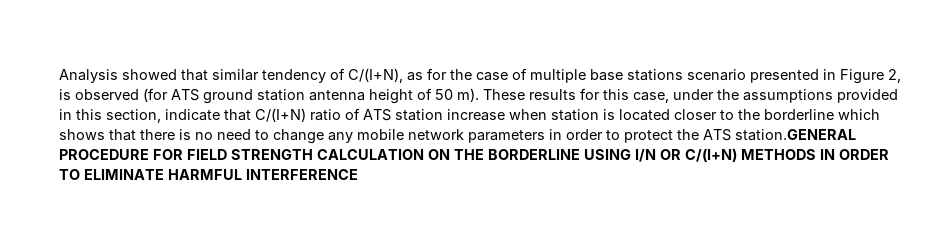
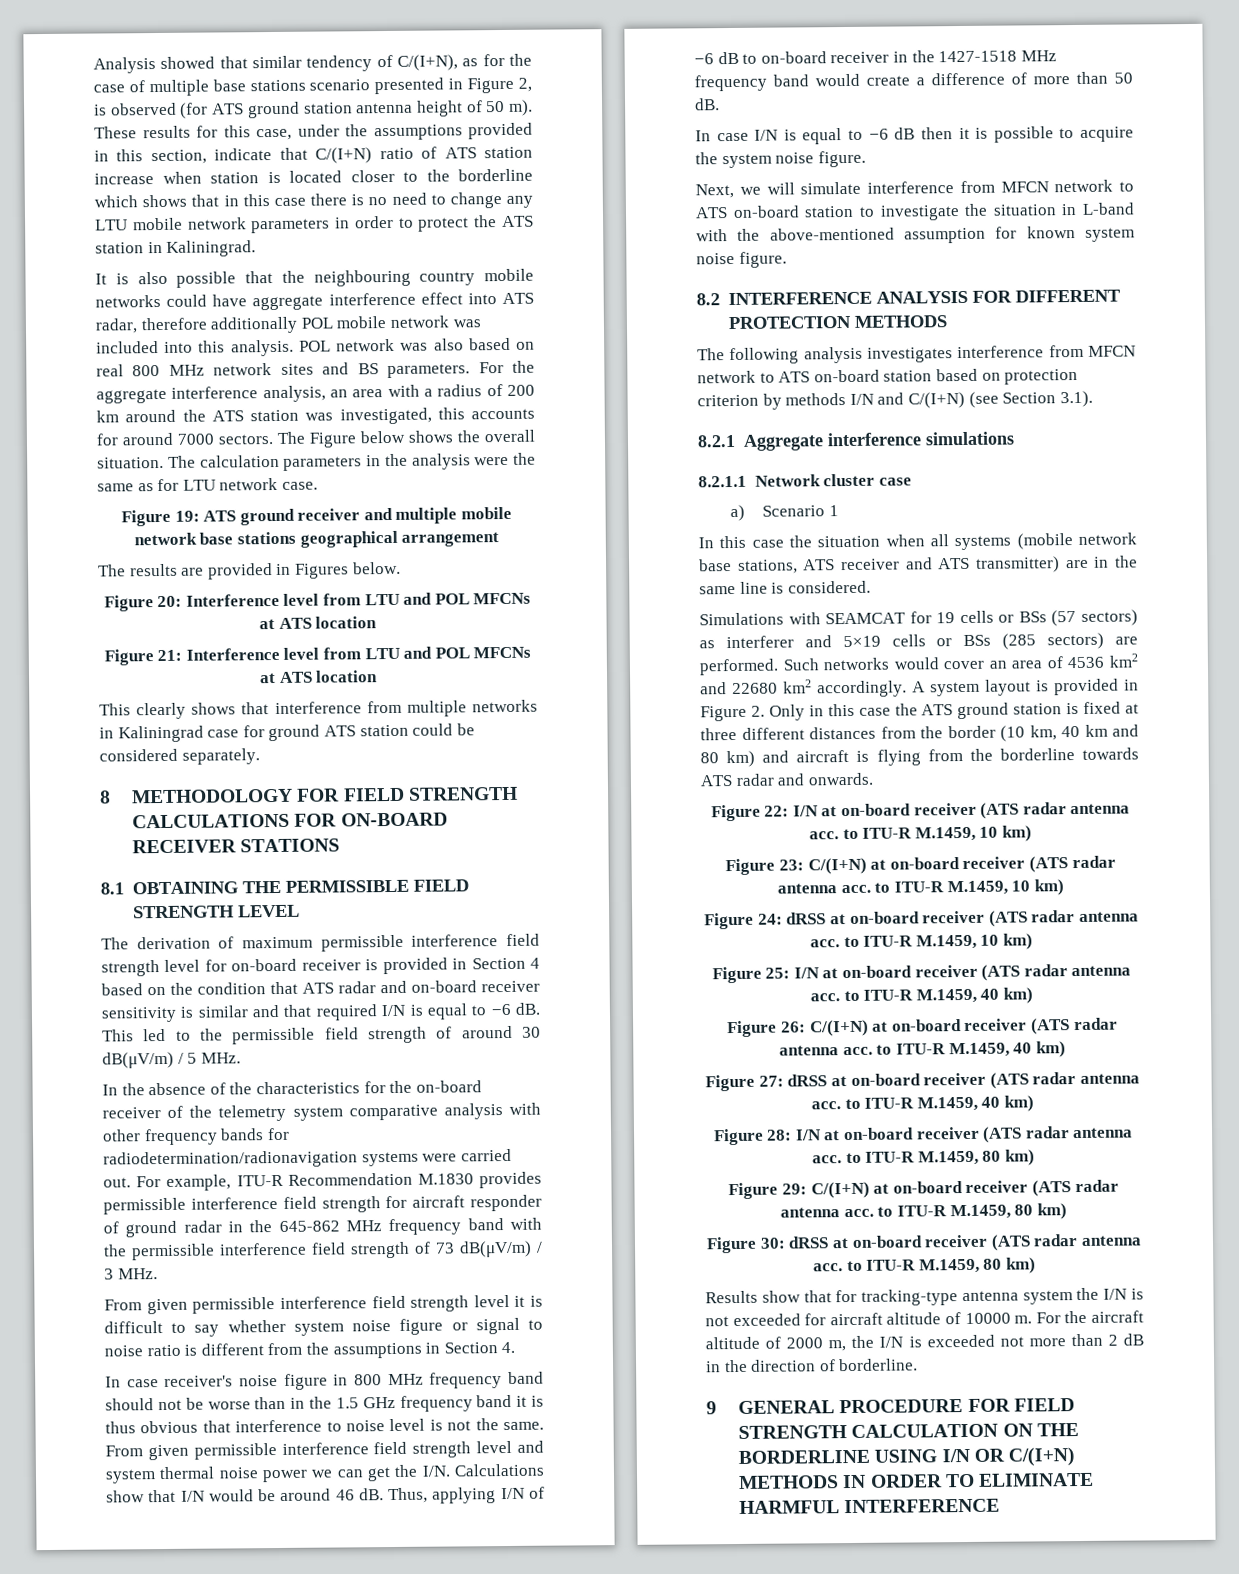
- These results for this case, under the assumptions provided in this section, indicate that C/(I+N) ratio of ATS station increase when station is located closer to the borderline which shows that there is no need to change any mobile network parameters in order to protect the ATS station.GENERAL PROCEDURE FOR FIELD STRENGTH CALCULATION ON THE BORDERLINE USING I/N OR C/(I+N) METHODS IN ORDER TO ELIMINATE HARMFUL INTERFERENCE
+ These results for this case, under the assumptions provided in this section, indicate that C/(I+N) ratio of ATS station increase when station is located closer to the borderline which shows that in this case there is no need to change any LTU mobile network parameters in order to protect the ATS station in Kaliningrad.
+ It is also possible that the neighbouring country mobile networks could have aggregate interference effect into ATS radar, therefore additionally POL mobile network was included into this analysis. POL network was also based on real 800 MHz network sites and BS parameters. For the aggregate interference analysis, an area with a radius of 200 km around the ATS station was investigated, this accounts for around 7000 sectors. The Figure below shows the overall situation. The calculation parameters in the analysis were the same as for LTU network case.
+ Figure 19: ATS ground receiver and multiple mobile network base stations geographical arrangement
+ The results are provided in Figures below.
+ Figure 20: Interference level from LTU and POL MFCNs at ATS location
+ Figure 21: Interference level from LTU and POL MFCNs at ATS location
+ This clearly shows that interference from multiple networks in Kaliningrad case for ground ATS station could be considered separately.
+ 8 METHODOLOGY FOR FIELD STRENGTH CALCULATIONS FOR ON-BOARD RECEIVER STATIONS
+ 8.1 OBTAINING THE PERMISSIBLE FIELD STRENGTH LEVEL
+ The derivation of maximum permissible interference field strength level for on-board receiver is provided in Section 4 based on the condition that ATS radar and on-board receiver sensitivity is similar and that required I/N is equal to −6 dB. This led to the permissible field strength of around 30 dB(μV/m) / 5 MHz.
+ In the absence of the characteristics for the on-board receiver of the telemetry system comparative analysis with other frequency bands for radiodetermination/radionavigation systems were carried out. For example, ITU-R Recommendation M.1830 provides permissible interference field strength for aircraft responder of ground radar in the 645-862 MHz frequency band with the permissible interference field strength of 73 dB(μV/m) / 3 MHz.
+ From given permissible interference field strength level it is difficult to say whether system noise figure or signal to noise ratio is different from the assumptions in Section 4.
+ In case receiver's noise figure in 800 MHz frequency band should not be worse than in the 1.5 GHz frequency band it is thus obvious that interference to noise level is not the same. From given permissible interference field strength level and system thermal noise power we can get the I/N. Calculations show that I/N would be around 46 dB. Thus, applying I/N of −6 dB to on-board receiver in the 1427-1518 MHz frequency band would create a difference of more than 50 dB.
+ In case I/N is equal to −6 dB then it is possible to acquire the system noise figure.
+ Next, we will simulate interference from MFCN network to ATS on-board station to investigate the situation in L-band with the above-mentioned assumption for known system noise figure.
+ 8.2 INTERFERENCE ANALYSIS FOR DIFFERENT PROTECTION METHODS
+ The following analysis investigates interference from MFCN network to ATS on-board station based on protection criterion by methods I/N and C/(I+N) (see Section 3.1).
+ 8.2.1 Aggregate interference simulations
+ 8.2.1.1 Network cluster case
+ a) Scenario 1
+ In this case the situation when all systems (mobile network base stations, ATS receiver and ATS transmitter) are in the same line is considered.
+ Simulations with SEAMCAT for 19 cells or BSs (57 sectors) as interferer and 5×19 cells or BSs (285 sectors) are performed. Such networks would cover an area of 4536 km2 and 22680 km2 accordingly. A system layout is provided in Figure 2. Only in this case the ATS ground station is fixed at three different distances from the border (10 km, 40 km and 80 km) and aircraft is flying from the borderline towards ATS radar and onwards.
+ Figure 22: I/N at on-board receiver (ATS radar antenna acc. to ITU-R M.1459, 10 km)
+ Figure 23: C/(I+N) at on-board receiver (ATS radar antenna acc. to ITU-R M.1459, 10 km)
+ Figure 24: dRSS at on-board receiver (ATS radar antenna acc. to ITU-R M.1459, 10 km)
+ Figure 25: I/N at on-board receiver (ATS radar antenna acc. to ITU-R M.1459, 40 km)
+ Figure 26: C/(I+N) at on-board receiver (ATS radar antenna acc. to ITU-R M.1459, 40 km)
+ Figure 27: dRSS at on-board receiver (ATS radar antenna acc. to ITU-R M.1459, 40 km)
+ Figure 28: I/N at on-board receiver (ATS radar antenna acc. to ITU-R M.1459, 80 km)
+ Figure 29: C/(I+N) at on-board receiver (ATS radar antenna acc. to ITU-R M.1459, 80 km)
+ Figure 30: dRSS at on-board receiver (ATS radar antenna acc. to ITU-R M.1459, 80 km)
+ Results show that for tracking-type antenna system the I/N is not exceeded for aircraft altitude of 10000 m. For the aircraft altitude of 2000 m, the I/N is exceeded not more than 2 dB in the direction of borderline.
+ 9 GENERAL PROCEDURE FOR FIELD STRENGTH CALCULATION ON THE BORDERLINE USING I/N OR C/(I+N) METHODS IN ORDER TO ELIMINATE HARMFUL INTERFERENCE

